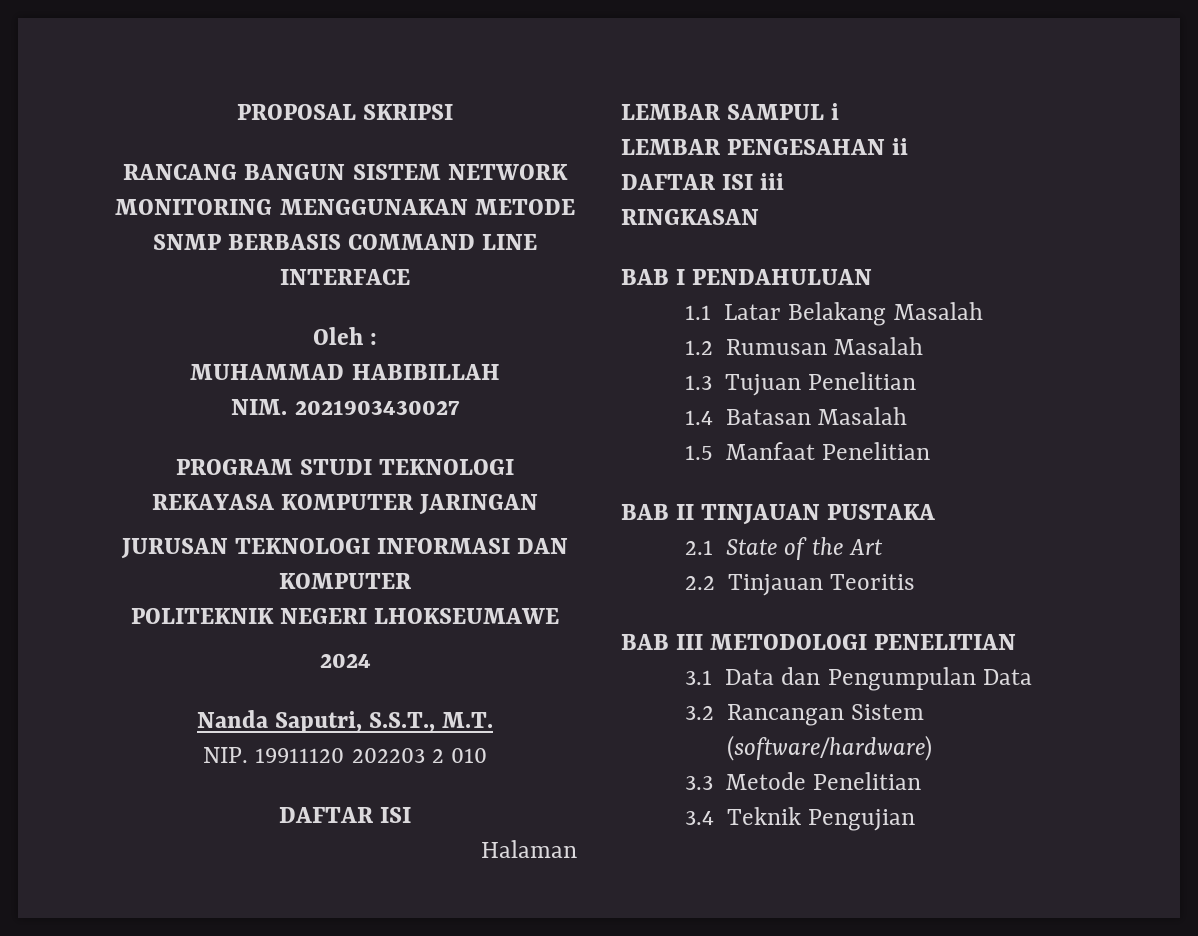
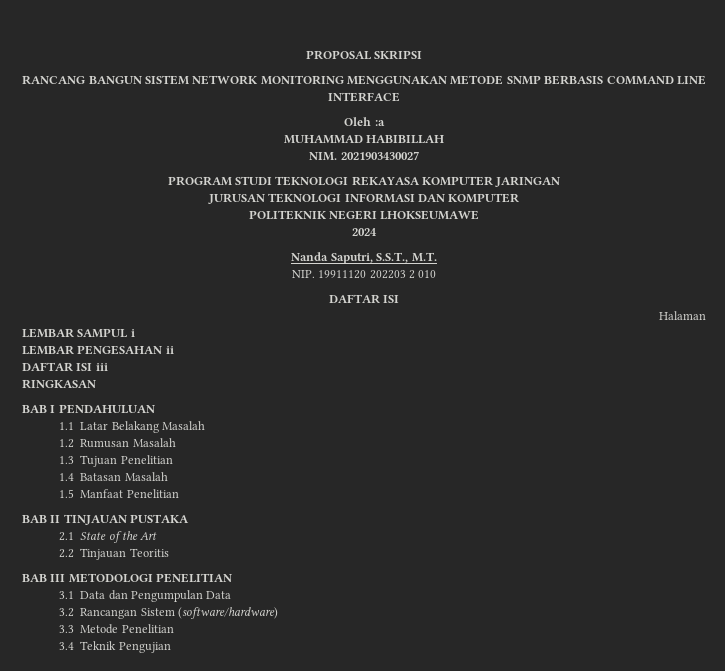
- Oleh :
+ Oleh :a

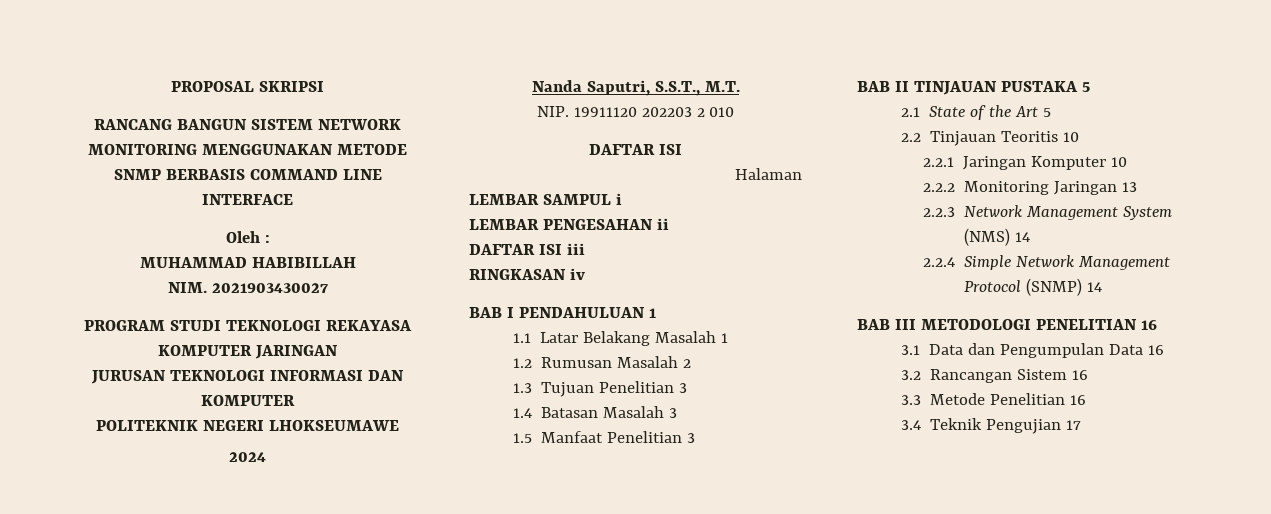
- Oleh :a
+ Oleh :
- RINGKASAN
+ RINGKASAN iv
- BAB I PENDAHULUAN
+ BAB I PENDAHULUAN 1
- 1.1 Latar Belakang Masalah
+ 1.1 Latar Belakang Masalah 1
- 1.2 Rumusan Masalah
+ 1.2 Rumusan Masalah 2
- 1.3 Tujuan Penelitian
+ 1.3 Tujuan Penelitian 3
- 1.4 Batasan Masalah
+ 1.4 Batasan Masalah 3
- 1.5 Manfaat Penelitian
+ 1.5 Manfaat Penelitian 3
- BAB II TINJAUAN PUSTAKA
+ BAB II TINJAUAN PUSTAKA 5
- 2.1 State of the Art
+ 2.1 State of the Art 5
- 2.2 Tinjauan Teoritis
+ 2.2 Tinjauan Teoritis 10
+ 2.2.1 Jaringan Komputer 10
+ 2.2.2 Monitoring Jaringan 13
+ 2.2.3 Network Management System (NMS) 14
+ 2.2.4 Simple Network Management Protocol (SNMP) 14
- BAB III METODOLOGI PENELITIAN
+ BAB III METODOLOGI PENELITIAN 16
- 3.1 Data dan Pengumpulan Data
+ 3.1 Data dan Pengumpulan Data 16
- 3.2 Rancangan Sistem (software/hardware)
+ 3.2 Rancangan Sistem 16
- 3.3 Metode Penelitian
+ 3.3 Metode Penelitian 16
- 3.4 Teknik Pengujian
+ 3.4 Teknik Pengujian 17

